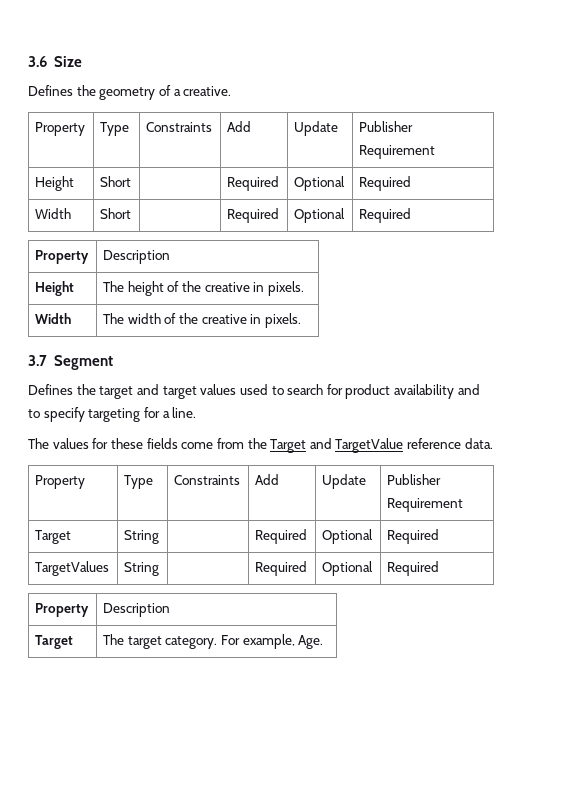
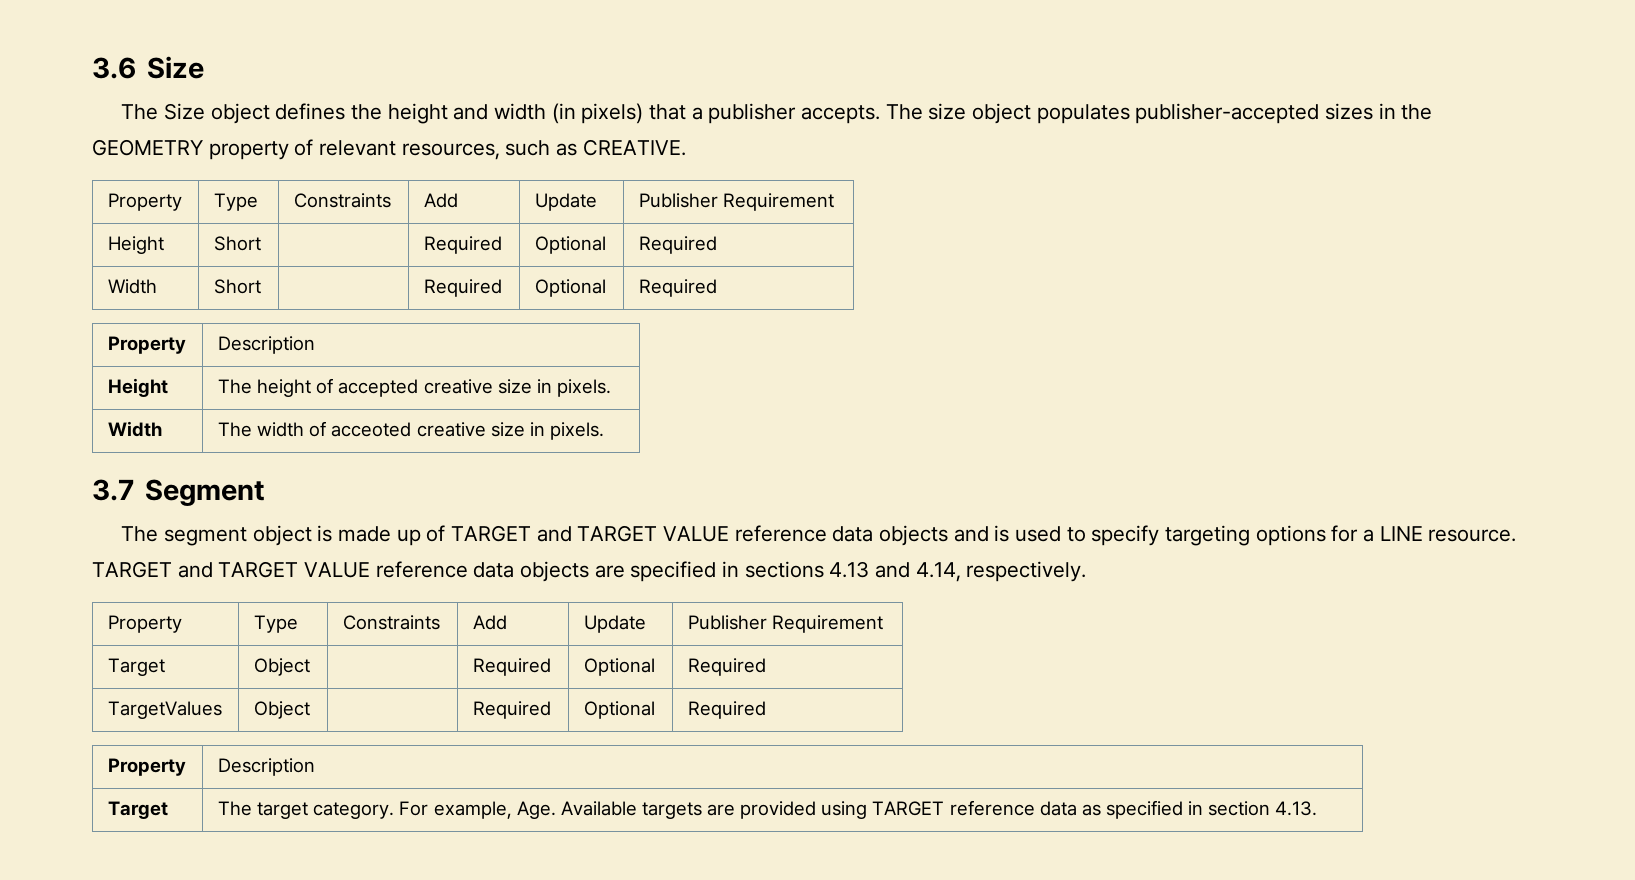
- Defines the geometry of a creative.
+ The Size object defines the height and width (in pixels) that a publisher accepts. The size object populates publisher-accepted sizes in the GEOMETRY property of relevant resources, such as CREATIVE.
- Height | The height of the creative in pixels.
+ Height | The height of accepted creative size in pixels.
- Width | The width of the creative in pixels.
+ Width | The width of acceoted creative size in pixels.
- Defines the target and target values used to search for product availability and to specify targeting for a line.
- The values for these fields come from the Target and TargetValue reference data.
+ The segment object is made up of TARGET and TARGET VALUE reference data objects and is used to specify targeting options for a LINE resource. TARGET and TARGET VALUE reference data objects are specified in sections 4.13 and 4.14, respectively.
- Target | String | | Required | Optional | Required
+ Target | Object | | Required | Optional | Required
- TargetValues | String | | Required | Optional | Required
+ TargetValues | Object | | Required | Optional | Required
- Target | The target category. For example, Age.
+ Target | The target category. For example, Age. Available targets are provided using TARGET reference data as specified in section 4.13.

